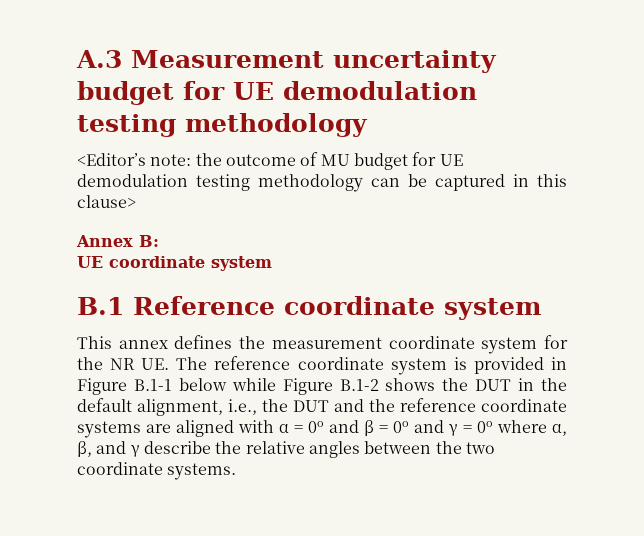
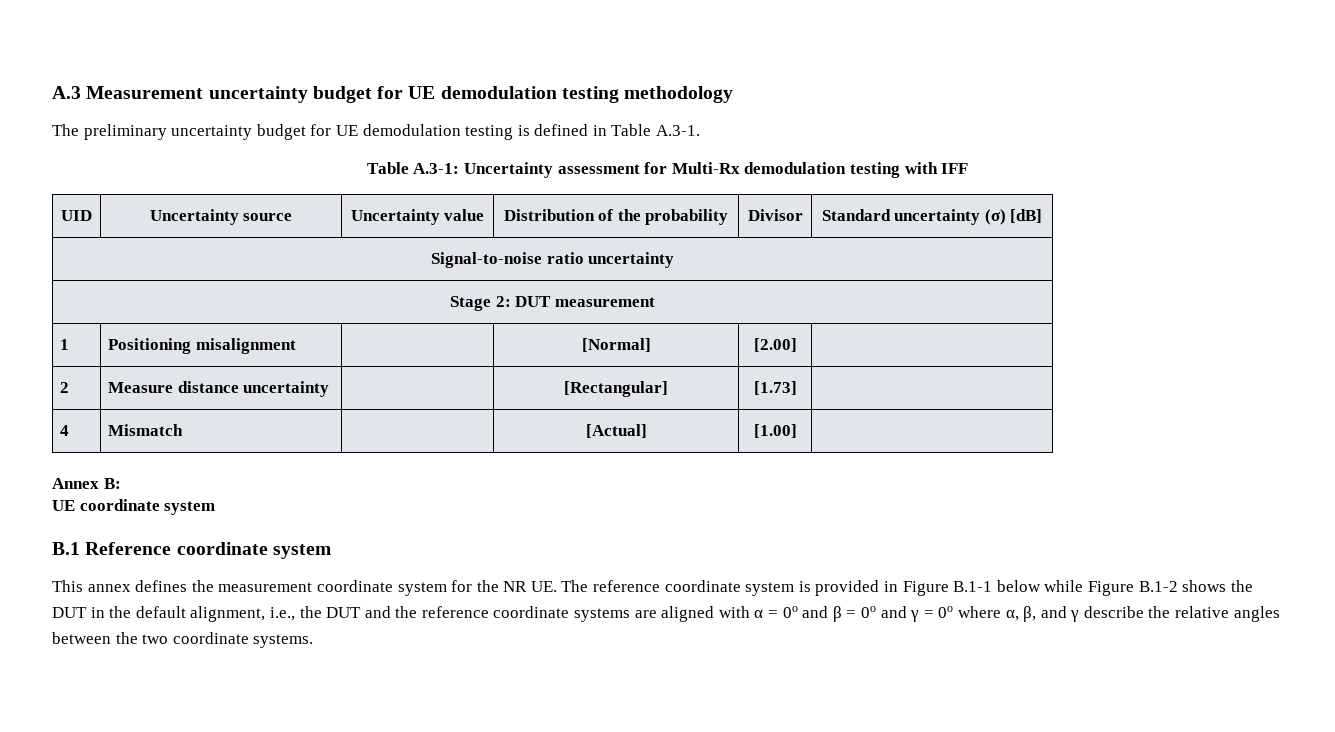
- <Editor’s note: the outcome of MU budget for UE demodulation testing methodology can be captured in this clause>
+ The preliminary uncertainty budget for UE demodulation testing is defined in Table A.3-1.
+ Table A.3-1: Uncertainty assessment for Multi-Rx demodulation testing with IFF
+ UID | Uncertainty source | Uncertainty value | Distribution of the probability | Divisor | Standard uncertainty (σ) [dB]
+ Signal-to-noise ratio uncertainty
+ Stage 2: DUT measurement
+ 1 | Positioning misalignment | | [Normal] | [2.00] |
+ 2 | Measure distance uncertainty | | [Rectangular] | [1.73] |
+ 4 | Mismatch | | [Actual] | [1.00] |

